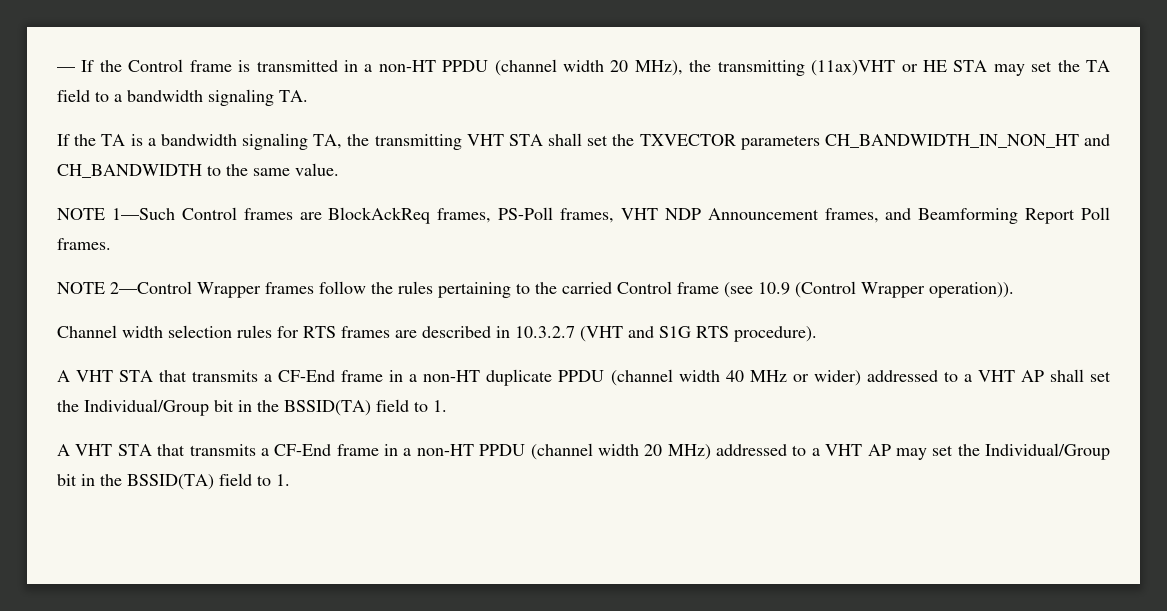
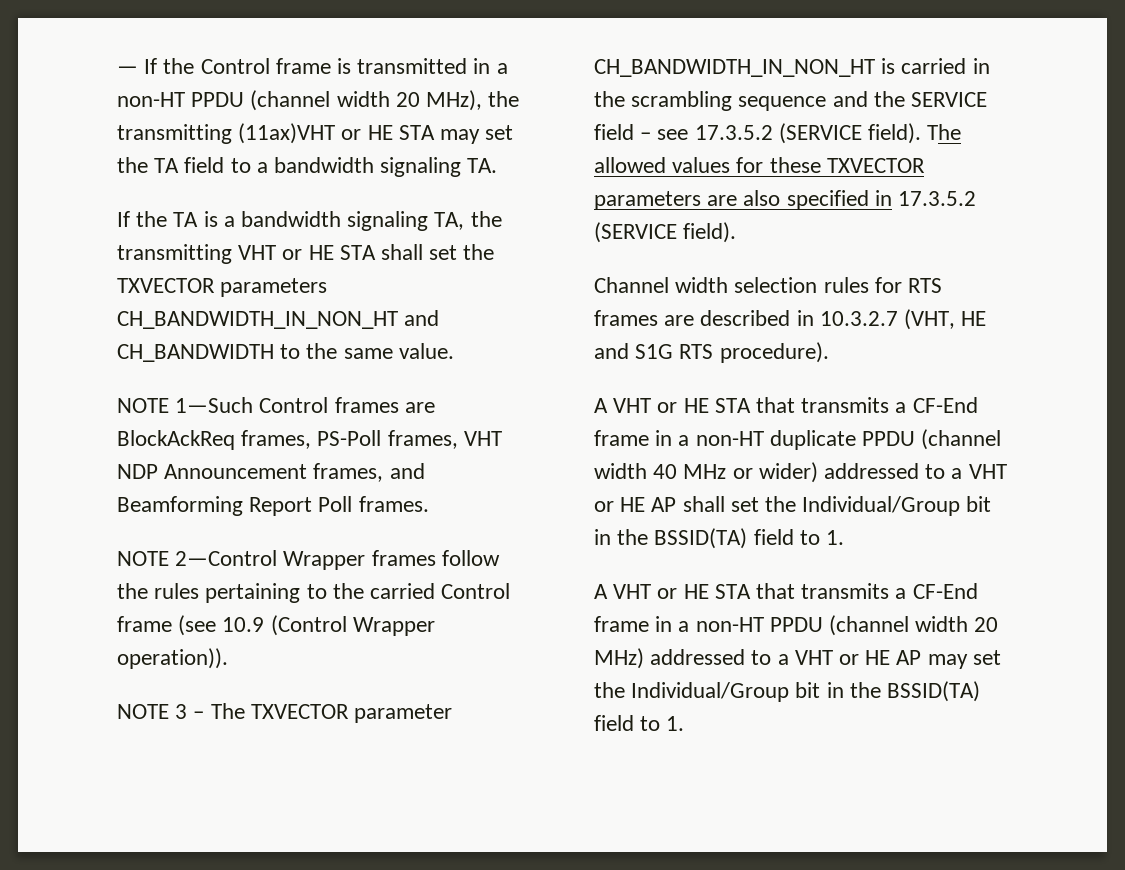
- If the TA is a bandwidth signaling TA, the transmitting VHT STA shall set the TXVECTOR parameters CH_BANDWIDTH_IN_NON_HT and CH_BANDWIDTH to the same value.
+ If the TA is a bandwidth signaling TA, the transmitting VHT or HE STA shall set the TXVECTOR parameters CH_BANDWIDTH_IN_NON_HT and CH_BANDWIDTH to the same value.
+ NOTE 3 – The TXVECTOR parameter CH_BANDWIDTH_IN_NON_HT is carried in the scrambling sequence and the SERVICE field – see 17.3.5.2 (SERVICE field). The allowed values for these TXVECTOR parameters are also specified in 17.3.5.2 (SERVICE field).
- Channel width selection rules for RTS frames are described in 10.3.2.7 (VHT and S1G RTS procedure).
+ Channel width selection rules for RTS frames are described in 10.3.2.7 (VHT, HE and S1G RTS procedure).
- A VHT STA that transmits a CF-End frame in a non-HT duplicate PPDU (channel width 40 MHz or wider) addressed to a VHT AP shall set the Individual/Group bit in the BSSID(TA) field to 1.
+ A VHT or HE STA that transmits a CF-End frame in a non-HT duplicate PPDU (channel width 40 MHz or wider) addressed to a VHT or HE AP shall set the Individual/Group bit in the BSSID(TA) field to 1.
- A VHT STA that transmits a CF-End frame in a non-HT PPDU (channel width 20 MHz) addressed to a VHT AP may set the Individual/Group bit in the BSSID(TA) field to 1.
+ A VHT or HE STA that transmits a CF-End frame in a non-HT PPDU (channel width 20 MHz) addressed to a VHT or HE AP may set the Individual/Group bit in the BSSID(TA) field to 1.

